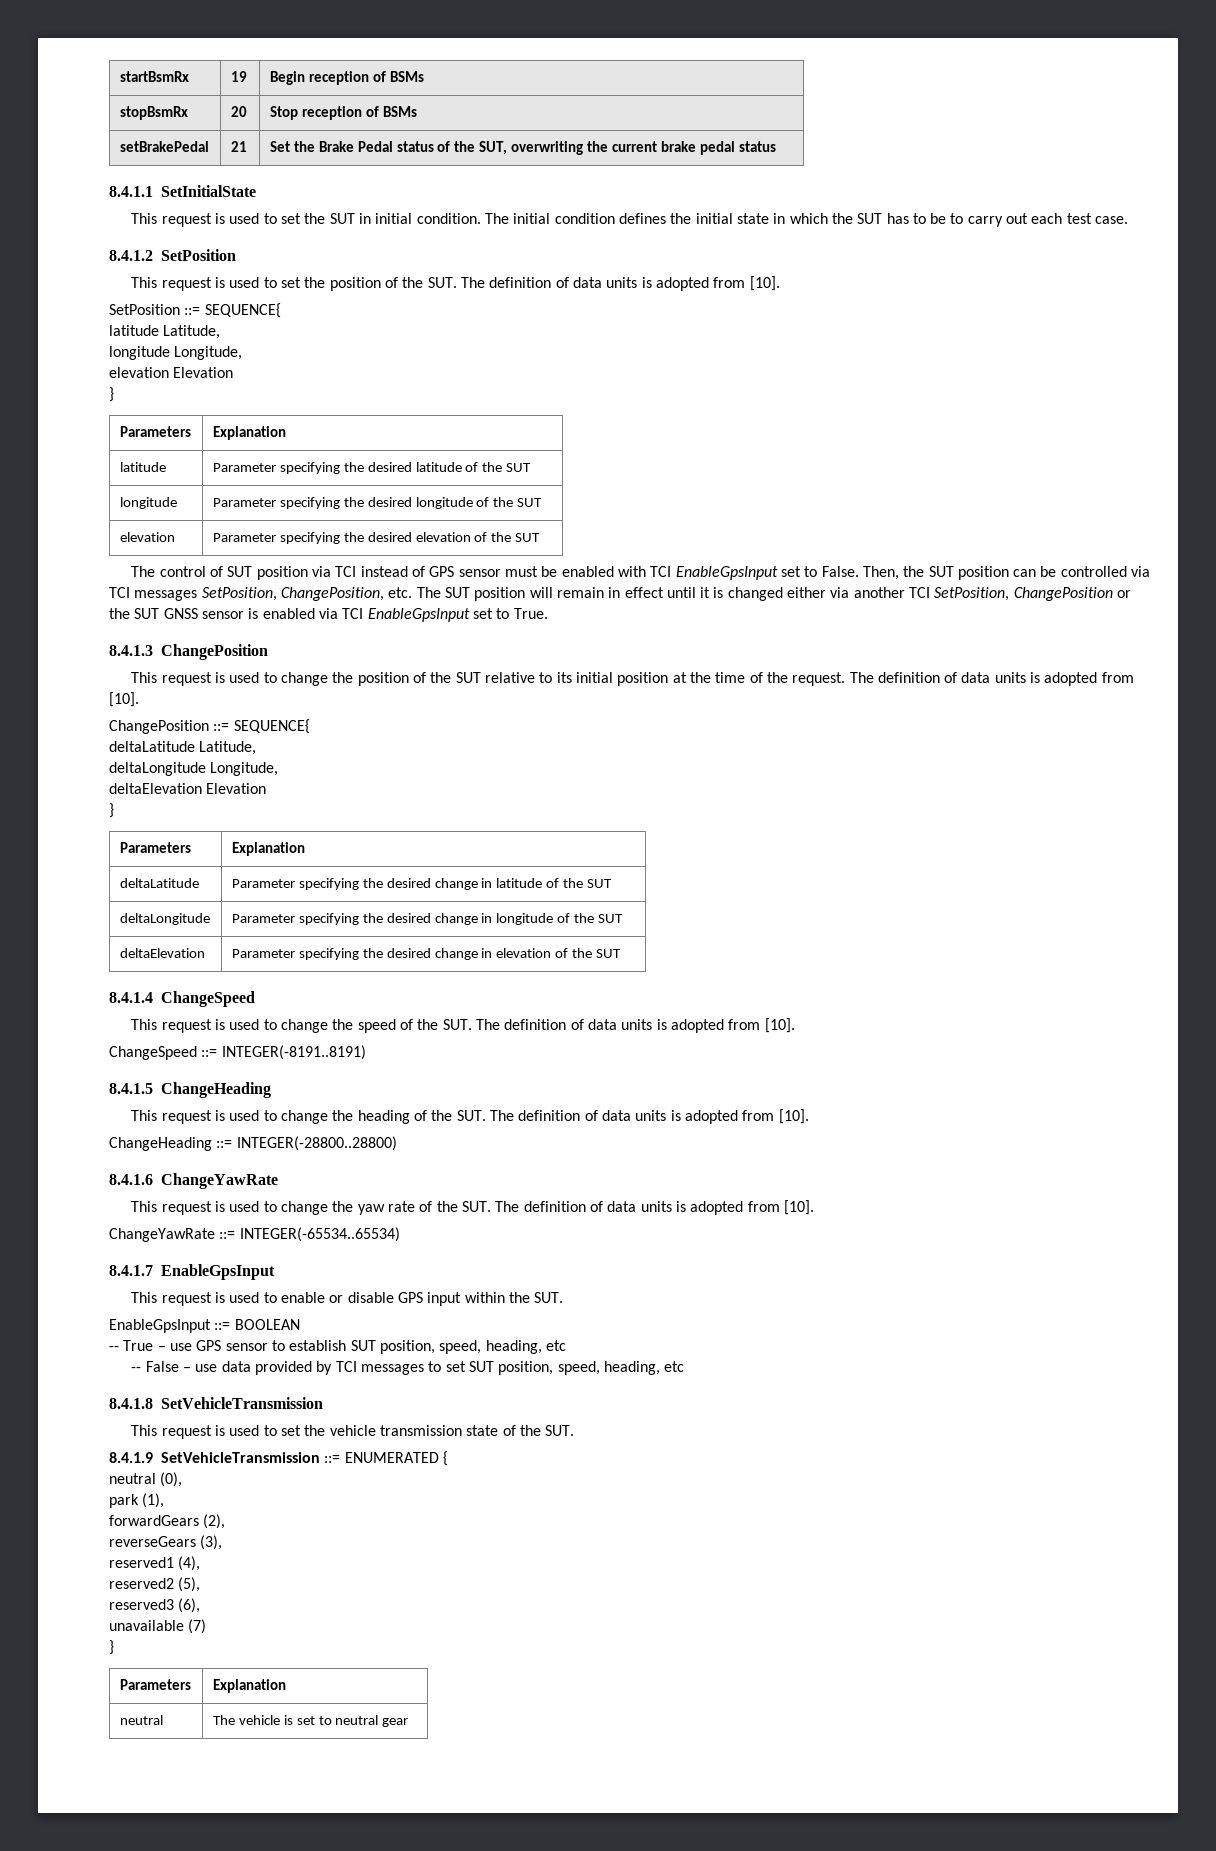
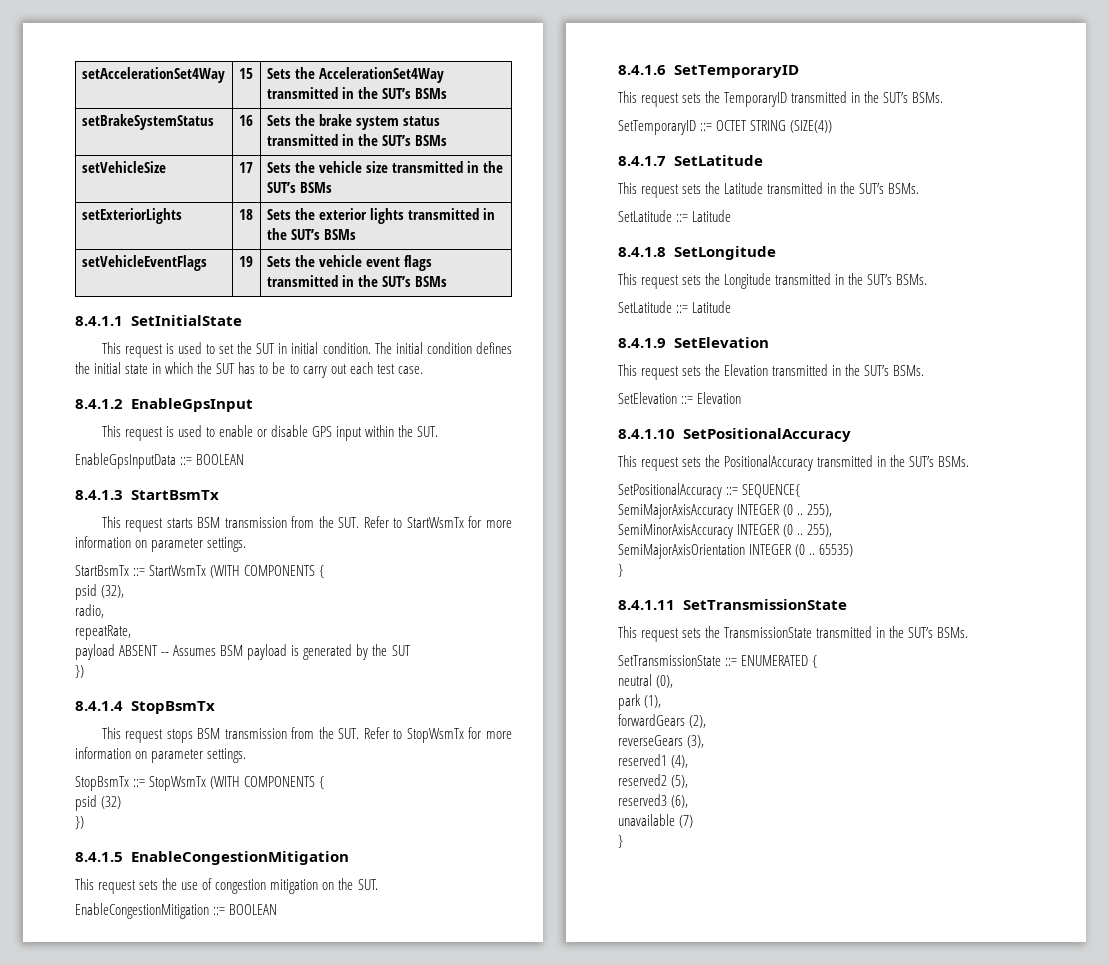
- startBsmRx | 19 | Begin reception of BSMs
- stopBsmRx | 20 | Stop reception of BSMs
- setBrakePedal | 21 | Set the Brake Pedal status of the SUT, overwriting the current brake pedal status
+ setAccelerationSet4Way | 15 | Sets the AccelerationSet4Way transmitted in the SUT’s BSMs
+ setBrakeSystemStatus | 16 | Sets the brake system status transmitted in the SUT’s BSMs
+ setVehicleSize | 17 | Sets the vehicle size transmitted in the SUT’s BSMs
+ setExteriorLights | 18 | Sets the exterior lights transmitted in the SUT’s BSMs
+ setVehicleEventFlags | 19 | Sets the vehicle event flags transmitted in the SUT’s BSMs
- 8.4.1.2 SetPosition
- This request is used to set the position of the SUT. The definition of data units is adopted from [10].
- SetPosition ::= SEQUENCE{
- latitude Latitude,
- longitude Longitude,
- elevation Elevation
- }
- Parameters | Explanation
- latitude | Parameter specifying the desired latitude of the SUT
- longitude | Parameter specifying the desired longitude of the SUT
- elevation | Parameter specifying the desired elevation of the SUT
- The control of SUT position via TCI instead of GPS sensor must be enabled with TCI EnableGpsInput set to False. Then, the SUT position can be controlled via TCI messages SetPosition, ChangePosition, etc. The SUT position will remain in effect until it is changed either via another TCI SetPosition, ChangePosition or the SUT GNSS sensor is enabled via TCI EnableGpsInput set to True.
- 8.4.1.3 ChangePosition
- This request is used to change the position of the SUT relative to its initial position at the time of the request. The definition of data units is adopted from [10].
- ChangePosition ::= SEQUENCE{
- deltaLatitude Latitude,
- deltaLongitude Longitude,
- deltaElevation Elevation
- }
- Parameters | Explanation
- deltaLatitude | Parameter specifying the desired change in latitude of the SUT
- deltaLongitude | Parameter specifying the desired change in longitude of the SUT
- deltaElevation | Parameter specifying the desired change in elevation of the SUT
- 8.4.1.4 ChangeSpeed
- This request is used to change the speed of the SUT. The definition of data units is adopted from [10].
- ChangeSpeed ::= INTEGER(-8191..8191)
- 8.4.1.5 ChangeHeading
- This request is used to change the heading of the SUT. The definition of data units is adopted from [10].
- ChangeHeading ::= INTEGER(-28800..28800)
- 8.4.1.6 ChangeYawRate
- This request is used to change the yaw rate of the SUT. The definition of data units is adopted from [10].
- ChangeYawRate ::= INTEGER(-65534..65534)
- 8.4.1.7 EnableGpsInput
+ 8.4.1.2 EnableGpsInput
- EnableGpsInput ::= BOOLEAN
- -- True – use GPS sensor to establish SUT position, speed, heading, etc
- -- False – use data provided by TCI messages to set SUT position, speed, heading, etc
- 8.4.1.8 SetVehicleTransmission
- This request is used to set the vehicle transmission state of the SUT.
- 8.4.1.9 SetVehicleTransmission ::= ENUMERATED {
+ EnableGpsInputData ::= BOOLEAN
+ 8.4.1.3 StartBsmTx
+ This request starts BSM transmission from the SUT. Refer to StartWsmTx for more information on parameter settings.
+ StartBsmTx ::= StartWsmTx (WITH COMPONENTS {
+ psid (32),
+ radio,
+ repeatRate,
+ payload ABSENT -- Assumes BSM payload is generated by the SUT
+ })
+ 8.4.1.4 StopBsmTx
+ This request stops BSM transmission from the SUT. Refer to StopWsmTx for more information on parameter settings.
+ StopBsmTx ::= StopWsmTx (WITH COMPONENTS {
+ psid (32)
+ })
+ 8.4.1.5 EnableCongestionMitigation
+ This request sets the use of congestion mitigation on the SUT.
+ EnableCongestionMitigation ::= BOOLEAN
+ 8.4.1.6 SetTemporaryID
+ This request sets the TemporaryID transmitted in the SUT’s BSMs.
+ SetTemporaryID ::= OCTET STRING (SIZE(4))
+ 8.4.1.7 SetLatitude
+ This request sets the Latitude transmitted in the SUT’s BSMs.
+ SetLatitude ::= Latitude
+ 8.4.1.8 SetLongitude
+ This request sets the Longitude transmitted in the SUT’s BSMs.
+ SetLatitude ::= Latitude
+ 8.4.1.9 SetElevation
+ This request sets the Elevation transmitted in the SUT’s BSMs.
+ SetElevation ::= Elevation
+ 8.4.1.10 SetPositionalAccuracy
+ This request sets the PositionalAccuracy transmitted in the SUT’s BSMs.
+ SetPositionalAccuracy ::= SEQUENCE{
+ SemiMajorAxisAccuracy INTEGER (0 .. 255),
+ SemiMinorAxisAccuracy INTEGER (0 .. 255),
+ SemiMajorAxisOrientation INTEGER (0 .. 65535)
+ }
+ 8.4.1.11 SetTransmissionState
+ This request sets the TransmissionState transmitted in the SUT’s BSMs.
+ SetTransmissionState ::= ENUMERATED {
  unavailable (7)
  }
- Parameters | Explanation
- neutral | The vehicle is set to neutral gear

